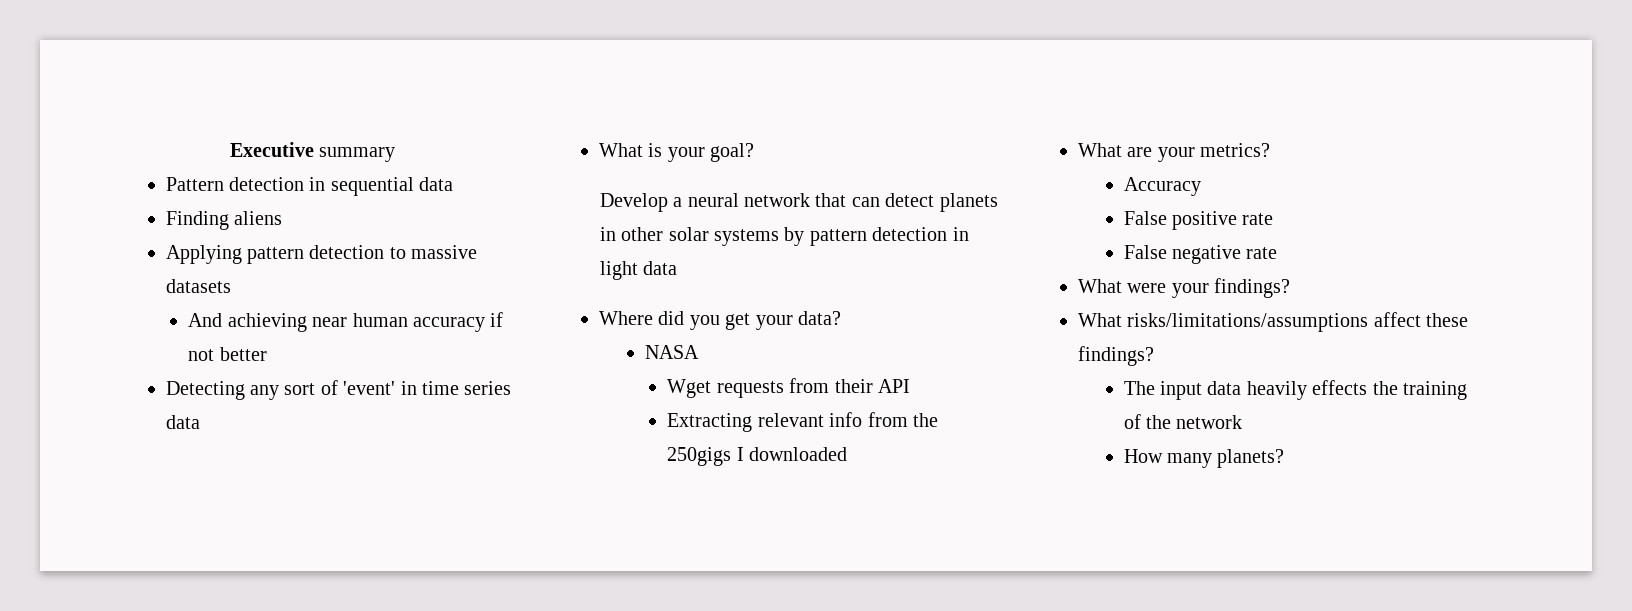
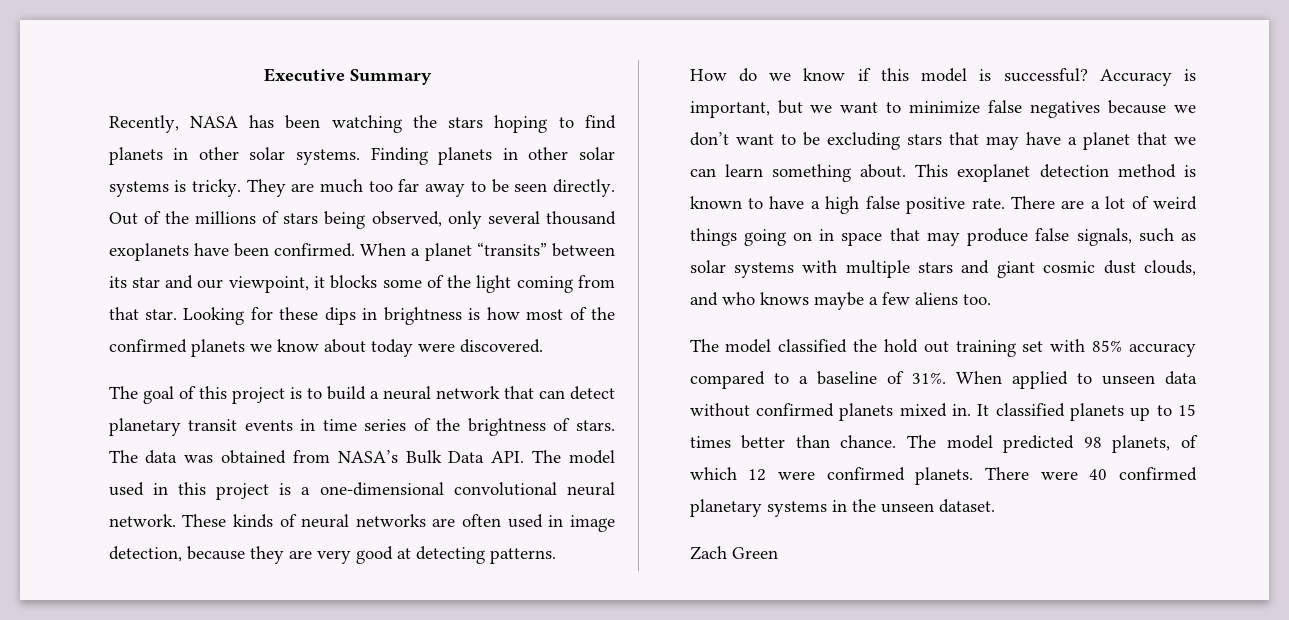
- Executive summary
- Pattern detection in sequential data
- Finding aliens
- Applying pattern detection to massive datasets
- And achieving near human accuracy if not better
- Detecting any sort of 'event' in time series data
- What is your goal?
- Develop a neural network that can detect planets in other solar systems by pattern detection in light data
- Where did you get your data?
- NASA
- Wget requests from their API
- Extracting relevant info from the 250gigs I downloaded
- What are your metrics?
- Accuracy
- False positive rate
- False negative rate
- What were your findings?
- What risks/limitations/assumptions affect these findings?
- The input data heavily effects the training of the network
- How many planets?
+ Executive Summary
+ Recently, NASA has been watching the stars hoping to find planets in other solar systems. Finding planets in other solar systems is tricky. They are much too far away to be seen directly. Out of the millions of stars being observed, only several thousand exoplanets have been confirmed. When a planet “transits” between its star and our viewpoint, it blocks some of the light coming from that star. Looking for these dips in brightness is how most of the confirmed planets we know about today were discovered.
+ The goal of this project is to build a neural network that can detect planetary transit events in time series of the brightness of stars. The data was obtained from NASA’s Bulk Data API. The model used in this project is a one-dimensional convolutional neural network. These kinds of neural networks are often used in image detection, because they are very good at detecting patterns.
+ How do we know if this model is successful? Accuracy is important, but we want to minimize false negatives because we don’t want to be excluding stars that may have a planet that we can learn something about. This exoplanet detection method is known to have a high false positive rate. There are a lot of weird things going on in space that may produce false signals, such as solar systems with multiple stars and giant cosmic dust clouds, and who knows maybe a few aliens too.
+ The model classified the hold out training set with 85% accuracy compared to a baseline of 31%. When applied to unseen data without confirmed planets mixed in. It classified planets up to 15 times better than chance. The model predicted 98 planets, of which 12 were confirmed planets. There were 40 confirmed planetary systems in the unseen dataset.
+ Zach Green

